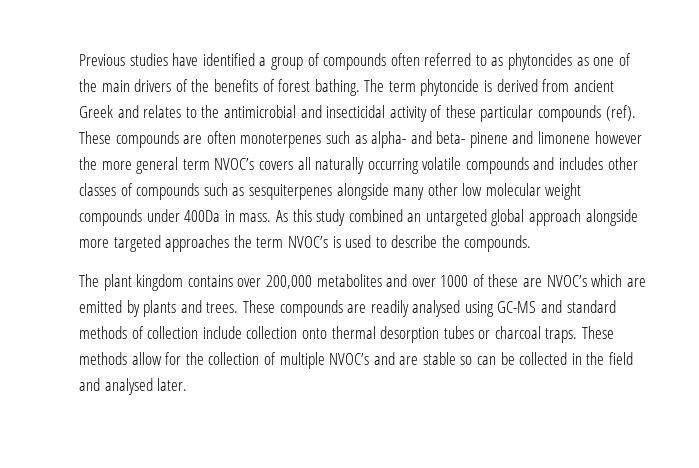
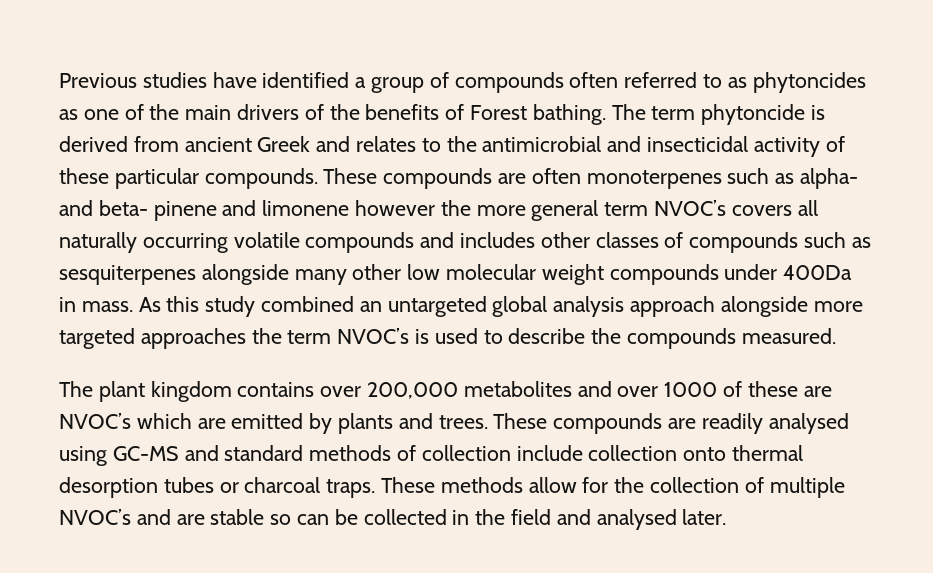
- Previous studies have identified a group of compounds often referred to as phytoncides as one of the main drivers of the benefits of forest bathing.
+ Previous studies have identified a group of compounds often referred to as phytoncides as one of the main drivers of the benefits of Forest bathing.
- The term phytoncide is derived from ancient Greek and relates to the antimicrobial and insecticidal activity of these particular compounds (ref).
+ The term phytoncide is derived from ancient Greek and relates to the antimicrobial and insecticidal activity of these particular compounds.
- As this study combined an untargeted global approach alongside more targeted approaches the term NVOC’s is used to describe the compounds.
+ As this study combined an untargeted global analysis approach alongside more targeted approaches the term NVOC’s is used to describe the compounds measured.

